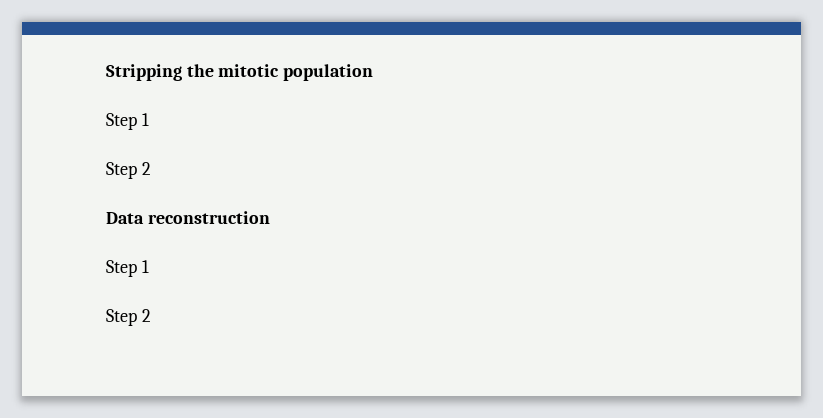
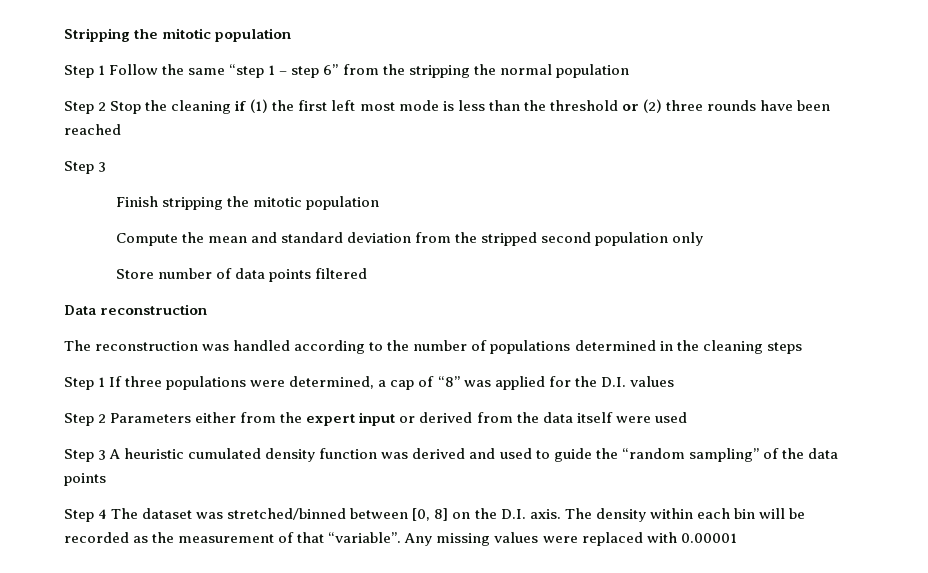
  Stripping the mitotic population
- Step 1
- Step 2
+ Step 1 Follow the same “step 1 – step 6” from the stripping the normal population
+ Step 2 Stop the cleaning if (1) the first left most mode is less than the threshold or (2) three rounds have been reached
+ Step 3
+ Finish stripping the mitotic population
+ Compute the mean and standard deviation from the stripped second population only
+ Store number of data points filtered
  Data reconstruction
- Step 1
- Step 2
+ The reconstruction was handled according to the number of populations determined in the cleaning steps
+ Step 1 If three populations were determined, a cap of “8” was applied for the D.I. values
+ Step 2 Parameters either from the expert input or derived from the data itself were used
+ Step 3 A heuristic cumulated density function was derived and used to guide the “random sampling” of the data points
+ Step 4 The dataset was stretched/binned between [0, 8] on the D.I. axis. The density within each bin will be recorded as the measurement of that “variable”. Any missing values were replaced with 0.00001

